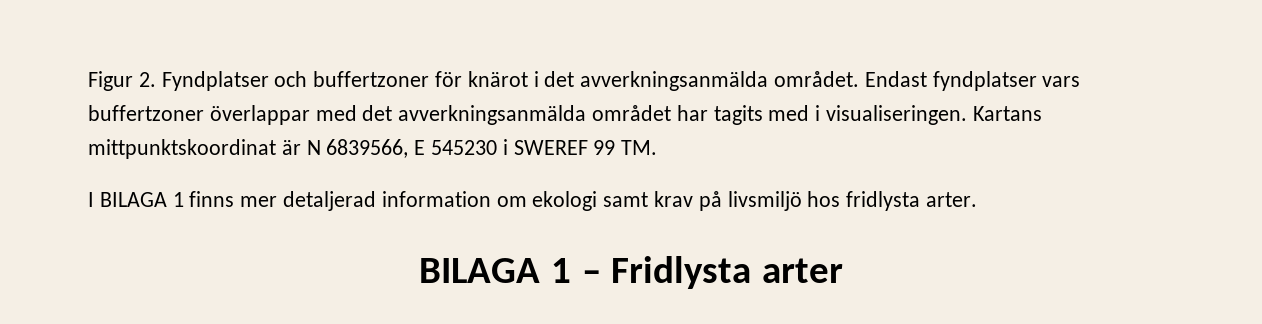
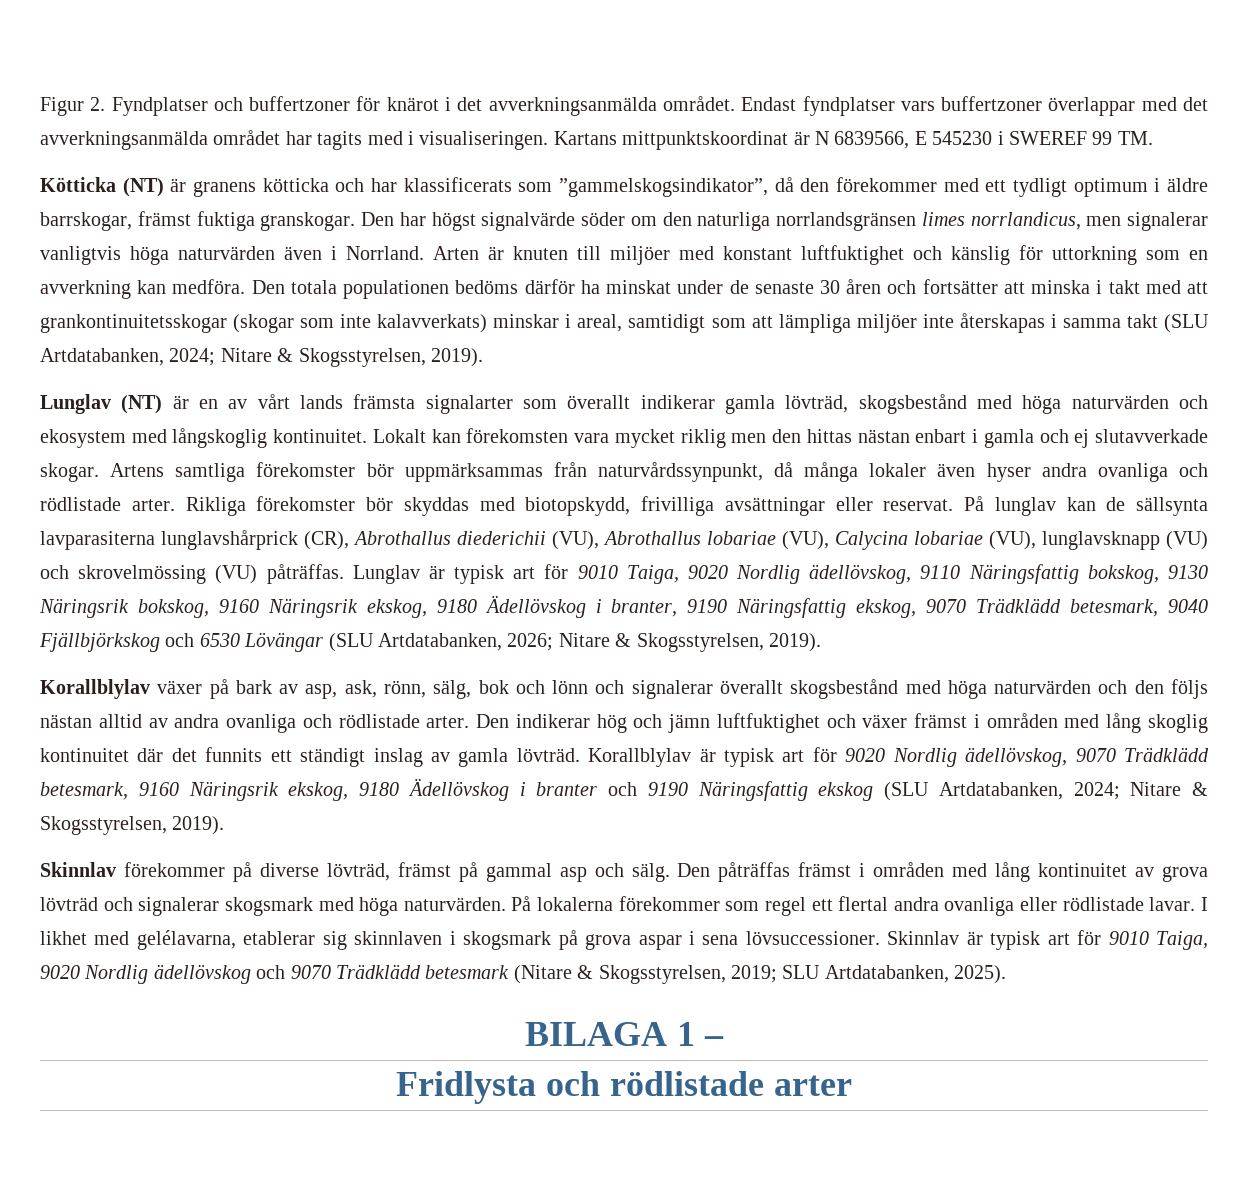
- I BILAGA 1 finns mer detaljerad information om ekologi samt krav på livsmiljö hos fridlysta arter.
+ Kötticka (NT) är granens kötticka och har klassificerats som ”gammelskogsindikator”, då den förekommer med ett tydligt optimum i äldre barrskogar, främst fuktiga granskogar. Den har högst signalvärde söder om den naturliga norrlandsgränsen limes norrlandicus, men signalerar vanligtvis höga naturvärden även i Norrland. Arten är knuten till miljöer med konstant luftfuktighet och känslig för uttorkning som en avverkning kan medföra. Den totala populationen bedöms därför ha minskat under de senaste 30 åren och fortsätter att minska i takt med att grankontinuitetsskogar (skogar som inte kalavverkats) minskar i areal, samtidigt som att lämpliga miljöer inte återskapas i samma takt (SLU Artdatabanken, 2024; Nitare & Skogsstyrelsen, 2019).
+ Lunglav (NT) är en av vårt lands främsta signalarter som överallt indikerar gamla lövträd, skogsbestånd med höga naturvärden och ekosystem med långskoglig kontinuitet. Lokalt kan förekomsten vara mycket riklig men den hittas nästan enbart i gamla och ej slutavverkade skogar. Artens samtliga förekomster bör uppmärksammas från naturvårdssynpunkt, då många lokaler även hyser andra ovanliga och rödlistade arter. Rikliga förekomster bör skyddas med biotopskydd, frivilliga avsättningar eller reservat. På lunglav kan de sällsynta lavparasiterna lunglavshårprick (CR), Abrothallus diederichii (VU), Abrothallus lobariae (VU), Calycina lobariae (VU), lunglavsknapp (VU) och skrovelmössing (VU) påträffas. Lunglav är typisk art för 9010 Taiga, 9020 Nordlig ädellövskog, 9110 Näringsfattig bokskog, 9130 Näringsrik bokskog, 9160 Näringsrik ekskog, 9180 Ädellövskog i branter, 9190 Näringsfattig ekskog, 9070 Trädklädd betesmark, 9040 Fjällbjörkskog och 6530 Lövängar (SLU Artdatabanken, 2026; Nitare & Skogsstyrelsen, 2019).
+ Korallblylav växer på bark av asp, ask, rönn, sälg, bok och lönn och signalerar överallt skogsbestånd med höga naturvärden och den följs nästan alltid av andra ovanliga och rödlistade arter. Den indikerar hög och jämn luftfuktighet och växer främst i områden med lång skoglig kontinuitet där det funnits ett ständigt inslag av gamla lövträd. Korallblylav är typisk art för 9020 Nordlig ädellövskog, 9070 Trädklädd betesmark, 9160 Näringsrik ekskog, 9180 Ädellövskog i branter och 9190 Näringsfattig ekskog (SLU Artdatabanken, 2024; Nitare & Skogsstyrelsen, 2019).
+ Skinnlav förekommer på diverse lövträd, främst på gammal asp och sälg. Den påträffas främst i områden med lång kontinuitet av grova lövträd och signalerar skogsmark med höga naturvärden. På lokalerna förekommer som regel ett flertal andra ovanliga eller rödlistade lavar. I likhet med gelélavarna, etablerar sig skinnlaven i skogsmark på grova aspar i sena lövsuccessioner. Skinnlav är typisk art för 9010 Taiga, 9020 Nordlig ädellövskog och 9070 Trädklädd betesmark (Nitare & Skogsstyrelsen, 2019; SLU Artdatabanken, 2025).
- BILAGA 1 – Fridlysta arter
+ BILAGA 1 –
+ Fridlysta och rödlistade arter

